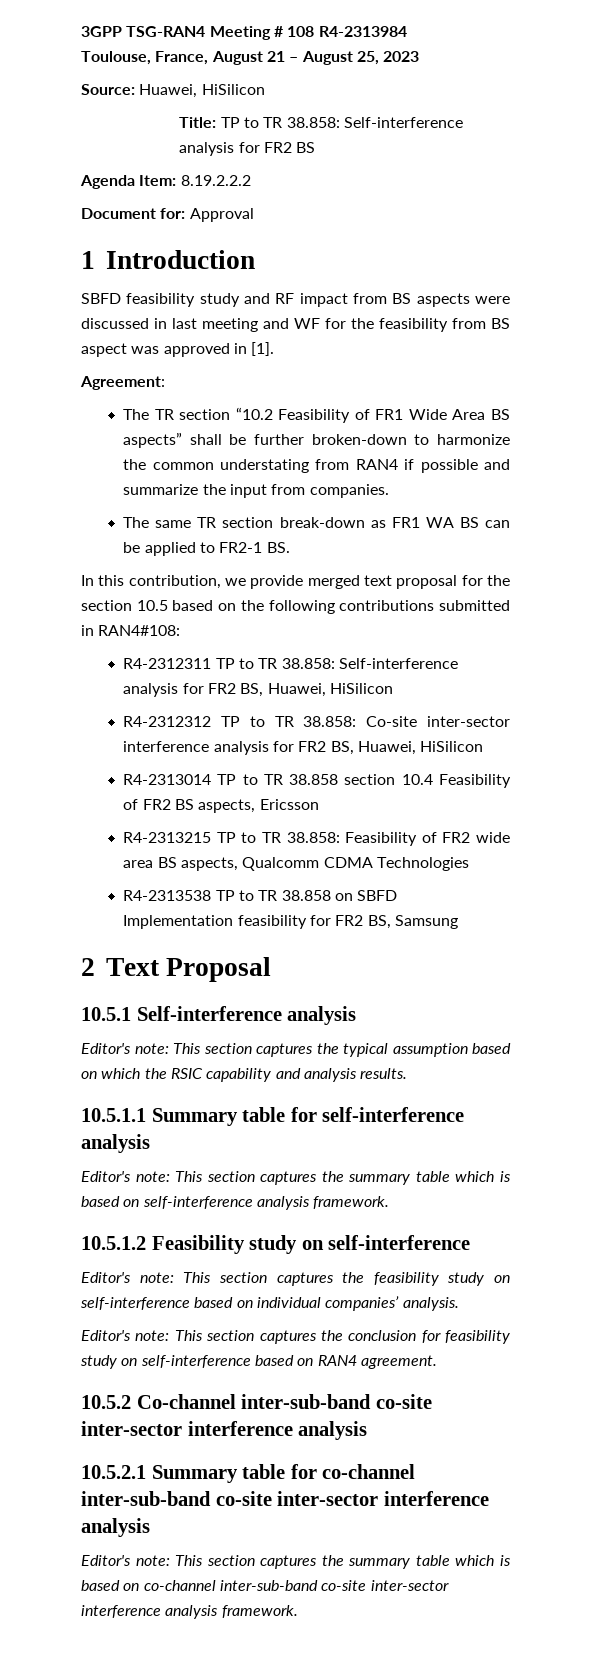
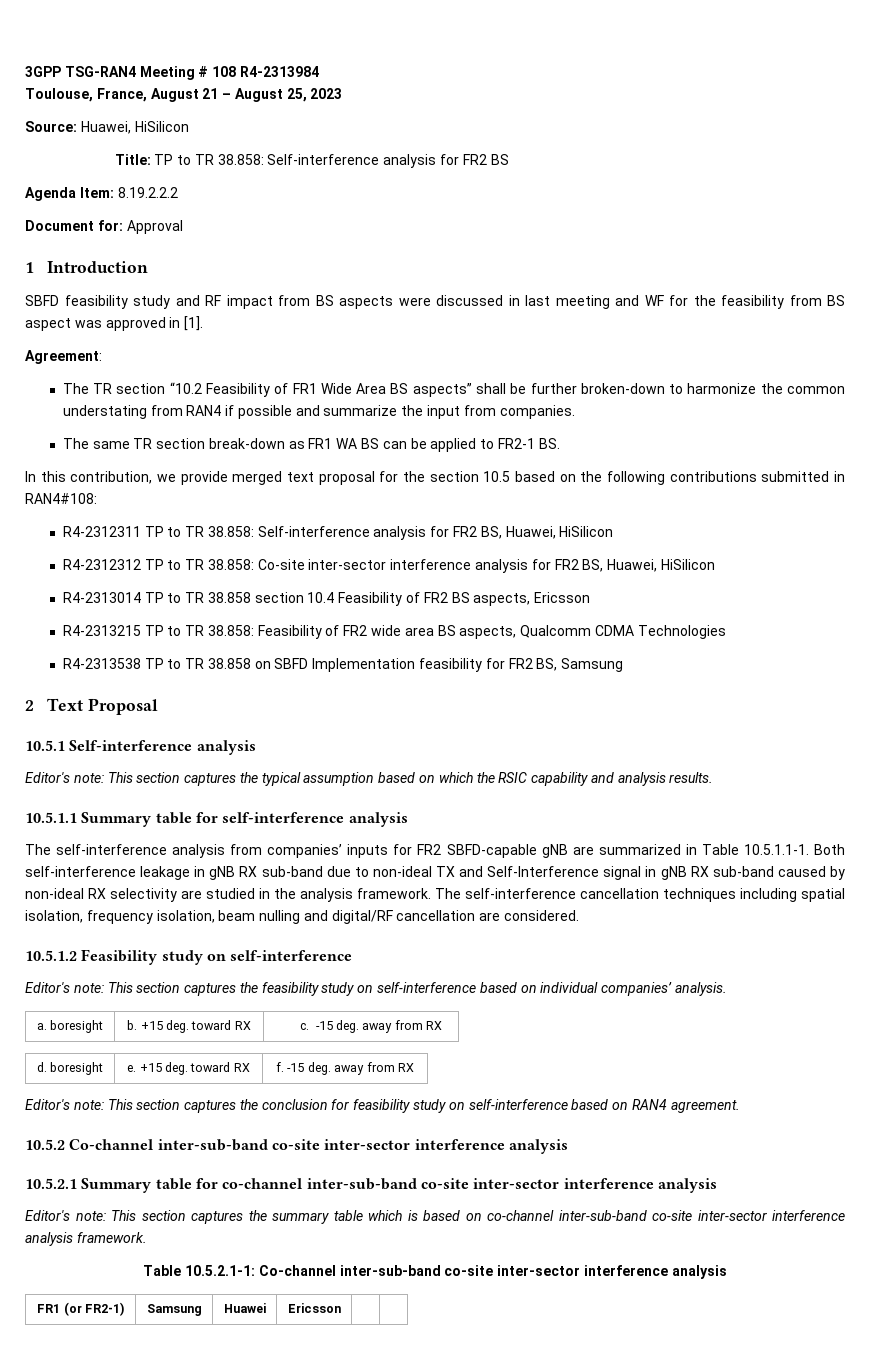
- Editor's note: This section captures the summary table which is based on self-interference analysis framework.
+ The self-interference analysis from companies’ inputs for FR2 SBFD-capable gNB are summarized in Table 10.5.1.1-1. Both self-interference leakage in gNB RX sub-band due to non-ideal TX and Self-Interference signal in gNB RX sub-band caused by non-ideal RX selectivity are studied in the analysis framework. The self-interference cancellation techniques including spatial isolation, frequency isolation, beam nulling and digital/RF cancellation are considered.
+ a. boresight | b. +15 deg. toward RX | c. -15 deg. away from RX
+ d. boresight | e. +15 deg. toward RX | f. -15 deg. away from RX
+ Table 10.5.2.1-1: Co-channel inter-sub-band co-site inter-sector interference analysis
+ FR1 (or FR2-1) | Samsung | Huawei | Ericsson | |

